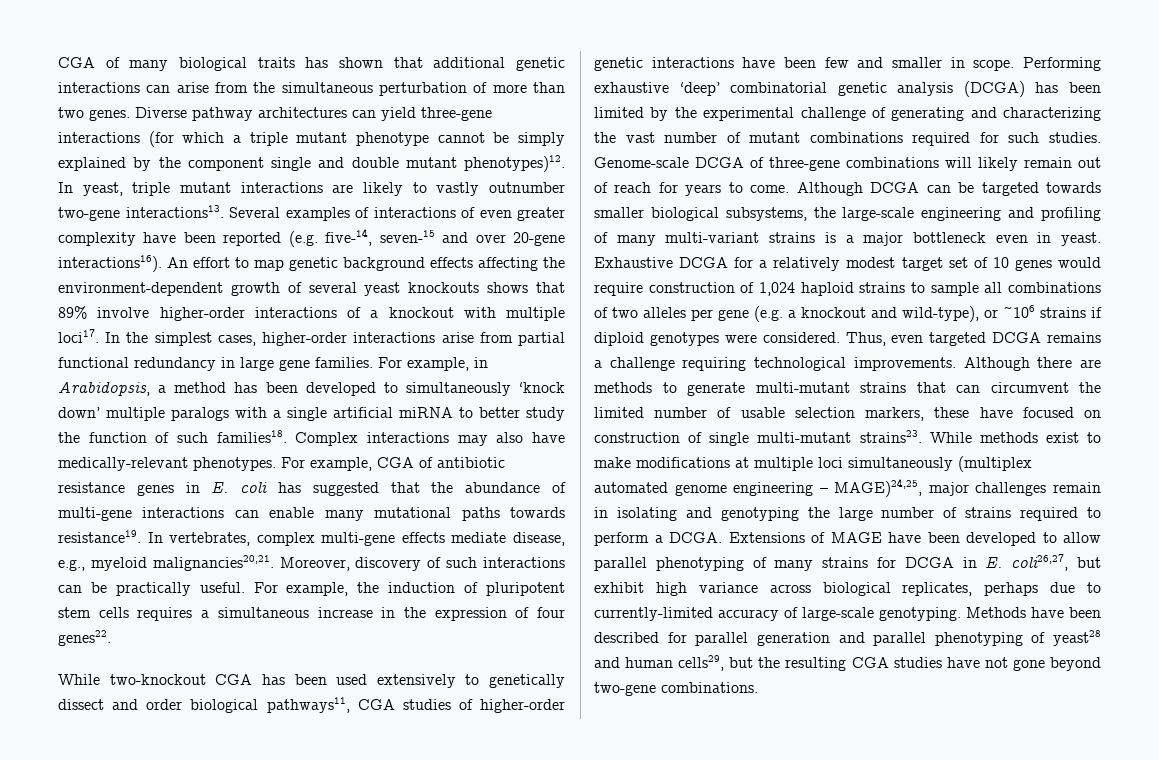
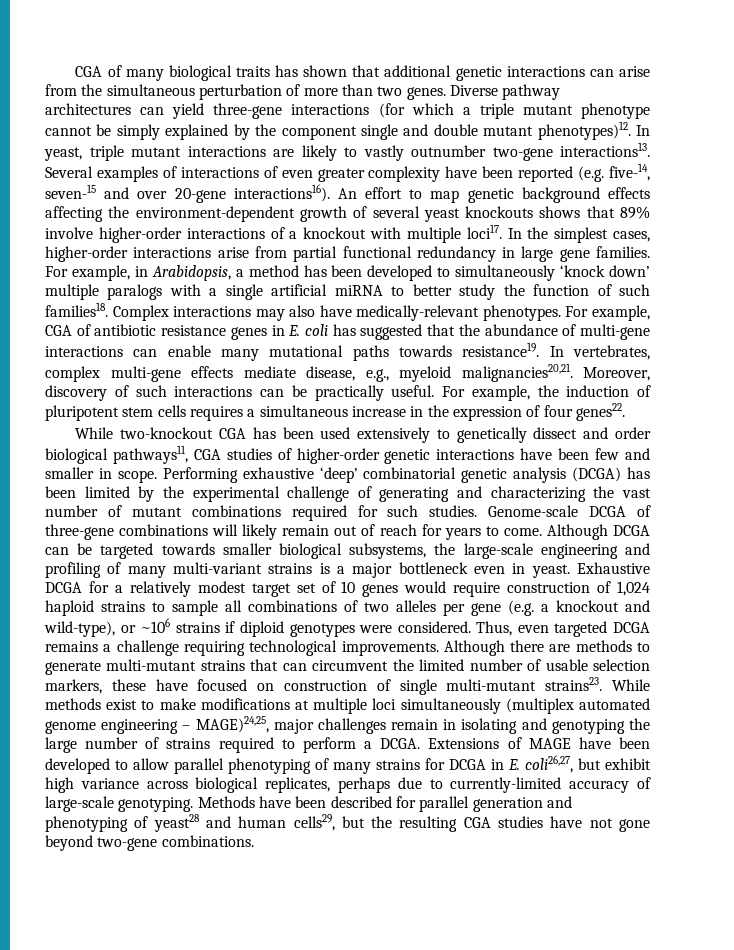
- Methods have been described for parallel generation and parallel phenotyping of yeast28 and human cells29, but the resulting CGA studies have not gone beyond two-gene combinations.
+ Methods have been described for parallel generation and phenotyping of yeast28 and human cells29, but the resulting CGA studies have not gone beyond two-gene combinations.

